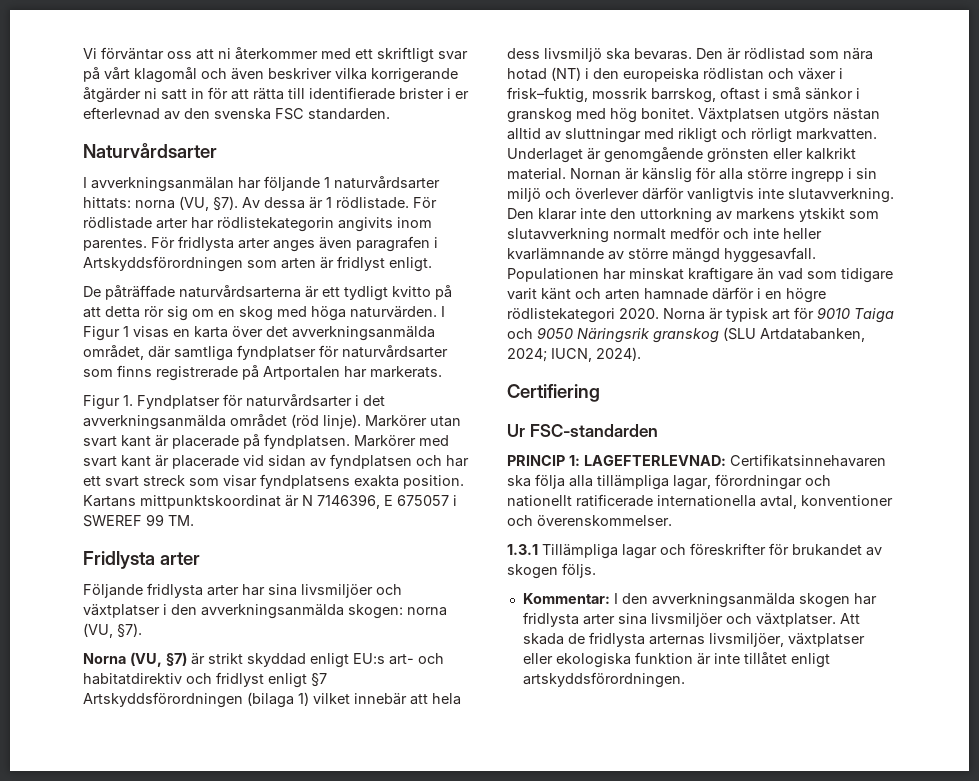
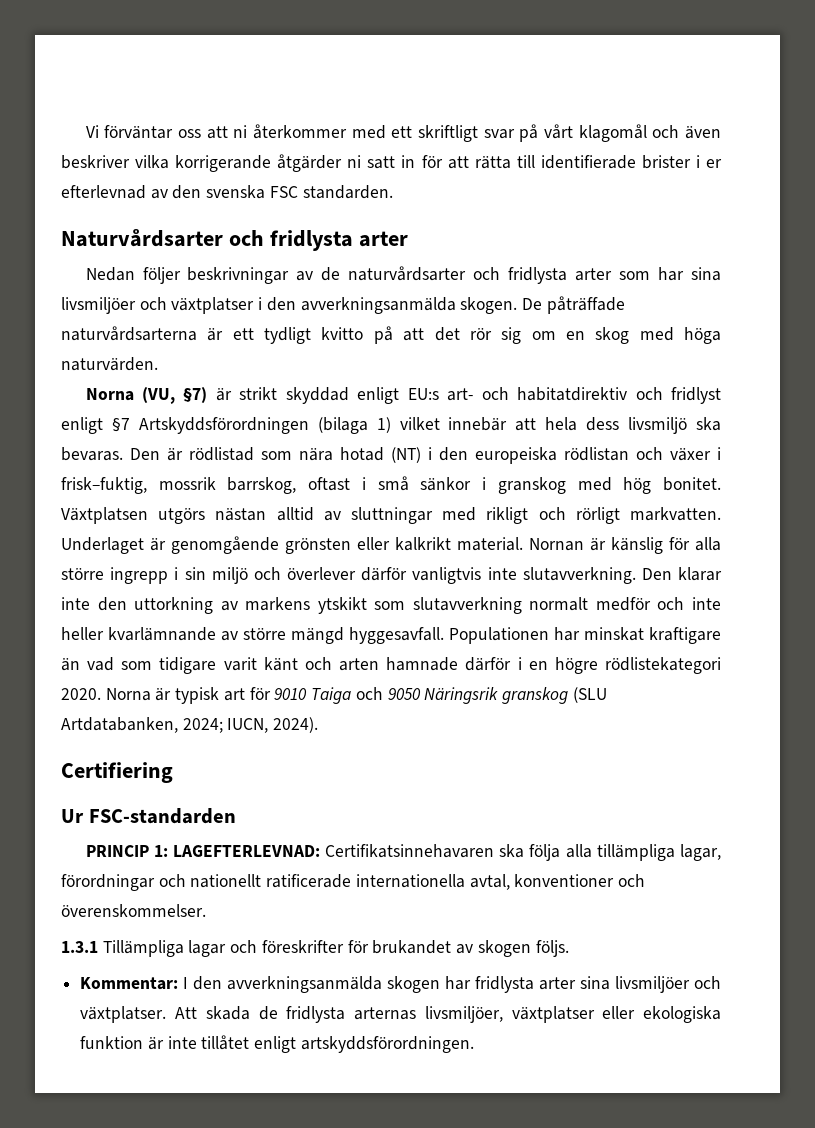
- Naturvårdsarter
- I avverkningsanmälan har följande 1 naturvårdsarter hittats: norna (VU, §7). Av dessa är 1 rödlistade. För rödlistade arter har rödlistekategorin angivits inom parentes. För fridlysta arter anges även paragrafen i Artskyddsförordningen som arten är fridlyst enligt.
- De påträffade naturvårdsarterna är ett tydligt kvitto på att detta rör sig om en skog med höga naturvärden. I Figur 1 visas en karta över det avverkningsanmälda området, där samtliga fyndplatser för naturvårdsarter som finns registrerade på Artportalen har markerats.
- Figur 1. Fyndplatser för naturvårdsarter i det avverkningsanmälda området (röd linje). Markörer utan svart kant är placerade på fyndplatsen. Markörer med svart kant är placerade vid sidan av fyndplatsen och har ett svart streck som visar fyndplatsens exakta position. Kartans mittpunktskoordinat är N 7146396, E 675057 i SWEREF 99 TM.
- Fridlysta arter
- Följande fridlysta arter har sina livsmiljöer och växtplatser i den avverkningsanmälda skogen: norna (VU, §7).
+ Naturvårdsarter och fridlysta arter
+ Nedan följer beskrivningar av de naturvårdsarter och fridlysta arter som har sina livsmiljöer och växtplatser i den avverkningsanmälda skogen. De påträffade naturvårdsarterna är ett tydligt kvitto på att det rör sig om en skog med höga naturvärden.

